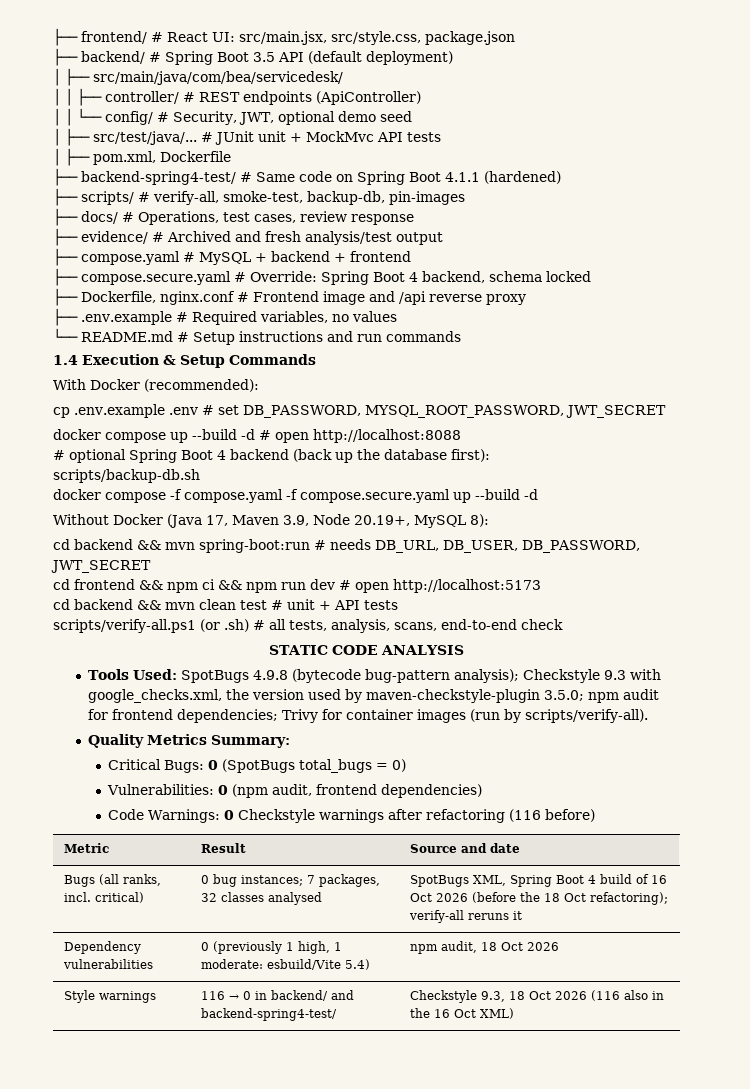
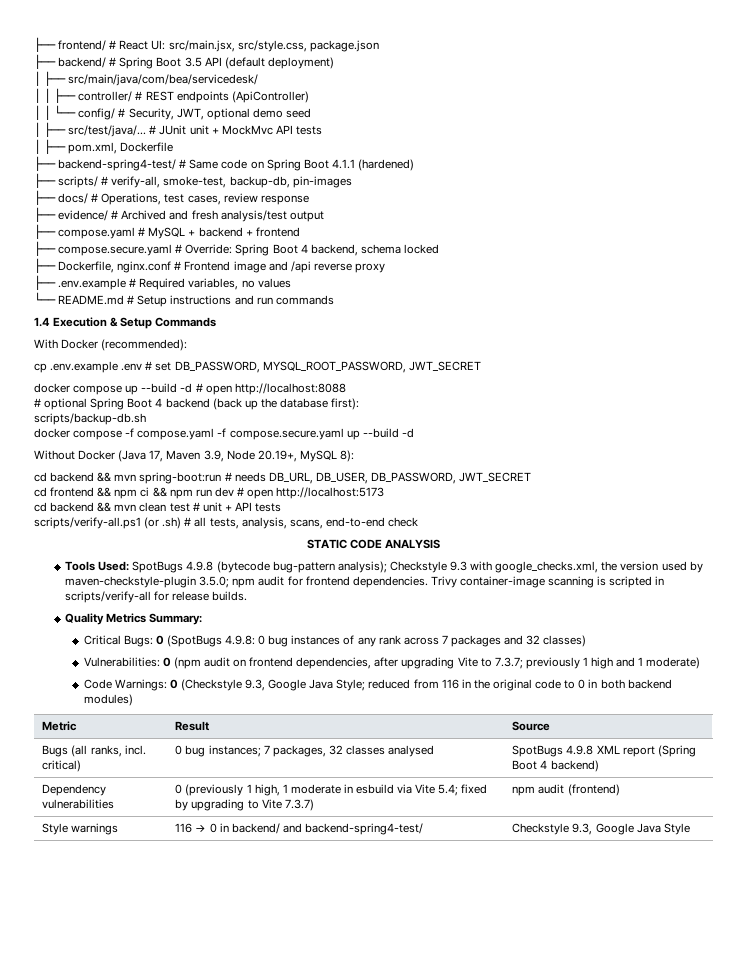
- Tools Used: SpotBugs 4.9.8 (bytecode bug-pattern analysis); Checkstyle 9.3 with google_checks.xml, the version used by maven-checkstyle-plugin 3.5.0; npm audit for frontend dependencies; Trivy for container images (run by scripts/verify-all).
+ Tools Used: SpotBugs 4.9.8 (bytecode bug-pattern analysis); Checkstyle 9.3 with google_checks.xml, the version used by maven-checkstyle-plugin 3.5.0; npm audit for frontend dependencies. Trivy container-image scanning is scripted in scripts/verify-all for release builds.
- Critical Bugs: 0 (SpotBugs total_bugs = 0)
- Vulnerabilities: 0 (npm audit, frontend dependencies)
- Code Warnings: 0 Checkstyle warnings after refactoring (116 before)
+ Critical Bugs: 0 (SpotBugs 4.9.8: 0 bug instances of any rank across 7 packages and 32 classes)
+ Vulnerabilities: 0 (npm audit on frontend dependencies, after upgrading Vite to 7.3.7; previously 1 high and 1 moderate)
+ Code Warnings: 0 (Checkstyle 9.3, Google Java Style; reduced from 116 in the original code to 0 in both backend modules)
- Metric | Result | Source and date
+ Metric | Result | Source
- Bugs (all ranks, incl. critical) | 0 bug instances; 7 packages, 32 classes analysed | SpotBugs XML, Spring Boot 4 build of 16 Oct 2026 (before the 18 Oct refactoring); verify-all reruns it
+ Bugs (all ranks, incl. critical) | 0 bug instances; 7 packages, 32 classes analysed | SpotBugs 4.9.8 XML report (Spring Boot 4 backend)
- Dependency vulnerabilities | 0 (previously 1 high, 1 moderate: esbuild/Vite 5.4) | npm audit, 18 Oct 2026
+ Dependency vulnerabilities | 0 (previously 1 high, 1 moderate in esbuild via Vite 5.4; fixed by upgrading to Vite 7.3.7) | npm audit (frontend)
- Style warnings | 116 → 0 in backend/ and backend-spring4-test/ | Checkstyle 9.3, 18 Oct 2026 (116 also in the 16 Oct XML)
+ Style warnings | 116 → 0 in backend/ and backend-spring4-test/ | Checkstyle 9.3, Google Java Style

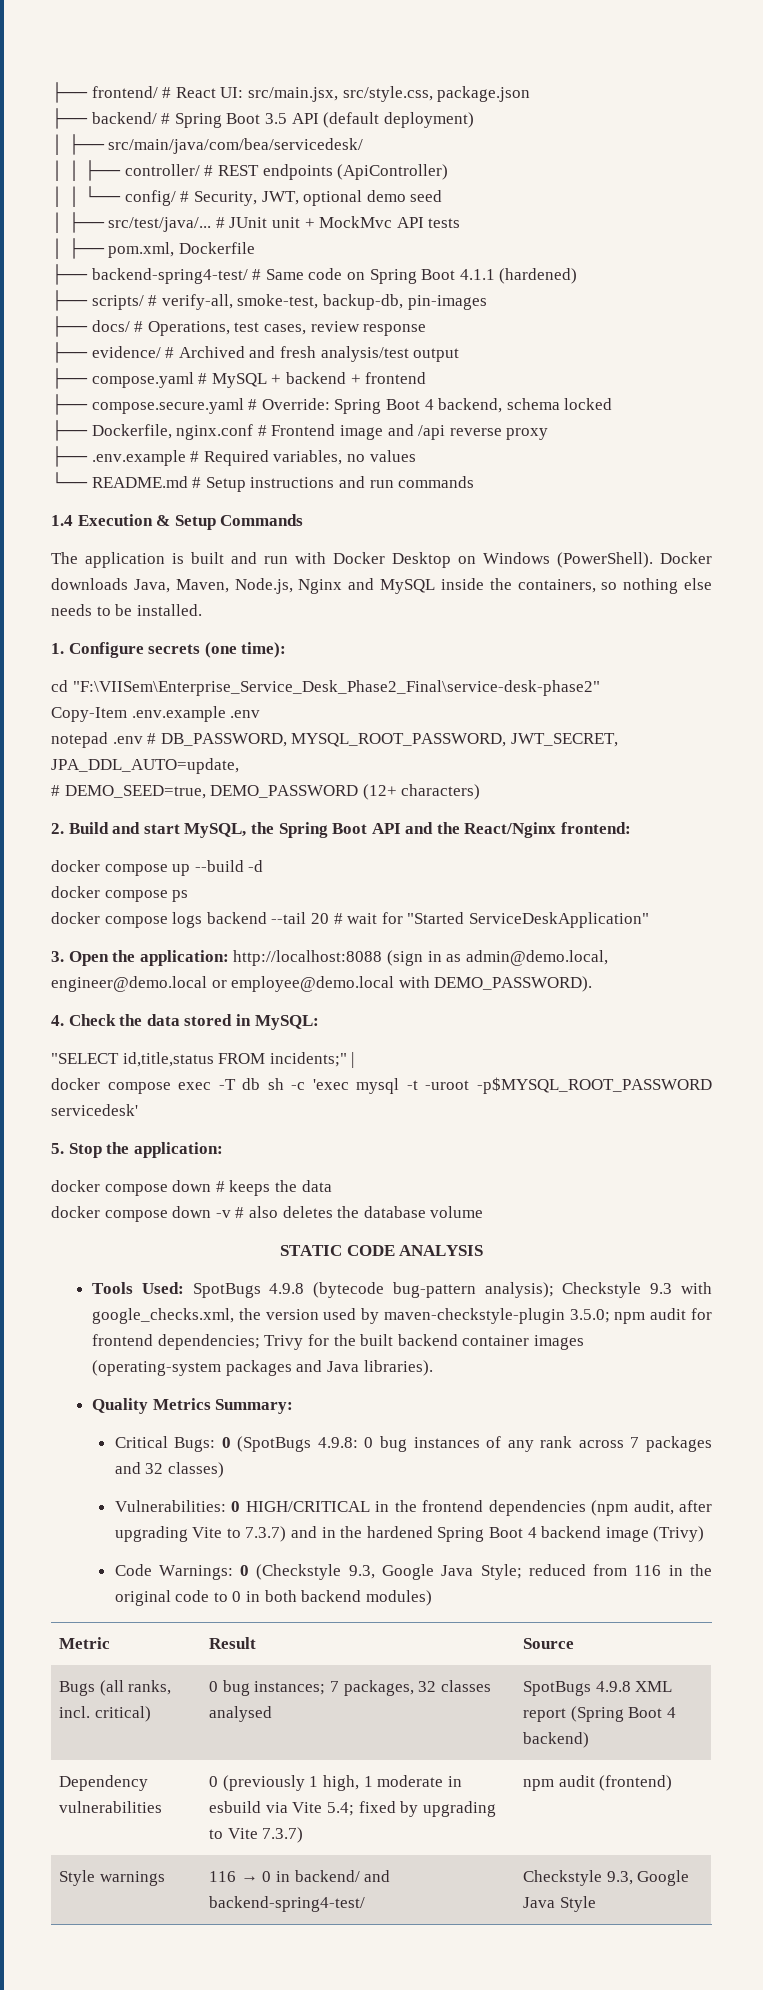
- With Docker (recommended):
- cp .env.example .env # set DB_PASSWORD, MYSQL_ROOT_PASSWORD, JWT_SECRET
+ The application is built and run with Docker Desktop on Windows (PowerShell). Docker downloads Java, Maven, Node.js, Nginx and MySQL inside the containers, so nothing else needs to be installed.
+ 1. Configure secrets (one time):
+ cd "F:\VIISem\Enterprise_Service_Desk_Phase2_Final\service-desk-phase2"
+ Copy-Item .env.example .env
+ notepad .env # DB_PASSWORD, MYSQL_ROOT_PASSWORD, JWT_SECRET, JPA_DDL_AUTO=update,
+ # DEMO_SEED=true, DEMO_PASSWORD (12+ characters)
+ 2. Build and start MySQL, the Spring Boot API and the React/Nginx frontend:
- docker compose up --build -d # open http://localhost:8088
- # optional Spring Boot 4 backend (back up the database first):
- scripts/backup-db.sh
- docker compose -f compose.yaml -f compose.secure.yaml up --build -d
- Without Docker (Java 17, Maven 3.9, Node 20.19+, MySQL 8):
- cd backend && mvn spring-boot:run # needs DB_URL, DB_USER, DB_PASSWORD, JWT_SECRET
- cd frontend && npm ci && npm run dev # open http://localhost:5173
- cd backend && mvn clean test # unit + API tests
- scripts/verify-all.ps1 (or .sh) # all tests, analysis, scans, end-to-end check
+ docker compose up --build -d
+ docker compose ps
+ docker compose logs backend --tail 20 # wait for "Started ServiceDeskApplication"
+ 3. Open the application: http://localhost:8088 (sign in as admin@demo.local, engineer@demo.local or employee@demo.local with DEMO_PASSWORD).
+ 4. Check the data stored in MySQL:
+ "SELECT id,title,status FROM incidents;" |
+ docker compose exec -T db sh -c 'exec mysql -t -uroot -p$MYSQL_ROOT_PASSWORD servicedesk'
+ 5. Stop the application:
+ docker compose down # keeps the data
+ docker compose down -v # also deletes the database volume
- Tools Used: SpotBugs 4.9.8 (bytecode bug-pattern analysis); Checkstyle 9.3 with google_checks.xml, the version used by maven-checkstyle-plugin 3.5.0; npm audit for frontend dependencies. Trivy container-image scanning is scripted in scripts/verify-all for release builds.
+ Tools Used: SpotBugs 4.9.8 (bytecode bug-pattern analysis); Checkstyle 9.3 with google_checks.xml, the version used by maven-checkstyle-plugin 3.5.0; npm audit for frontend dependencies; Trivy for the built backend container images (operating-system packages and Java libraries).
- Vulnerabilities: 0 (npm audit on frontend dependencies, after upgrading Vite to 7.3.7; previously 1 high and 1 moderate)
+ Vulnerabilities: 0 HIGH/CRITICAL in the frontend dependencies (npm audit, after upgrading Vite to 7.3.7) and in the hardened Spring Boot 4 backend image (Trivy)

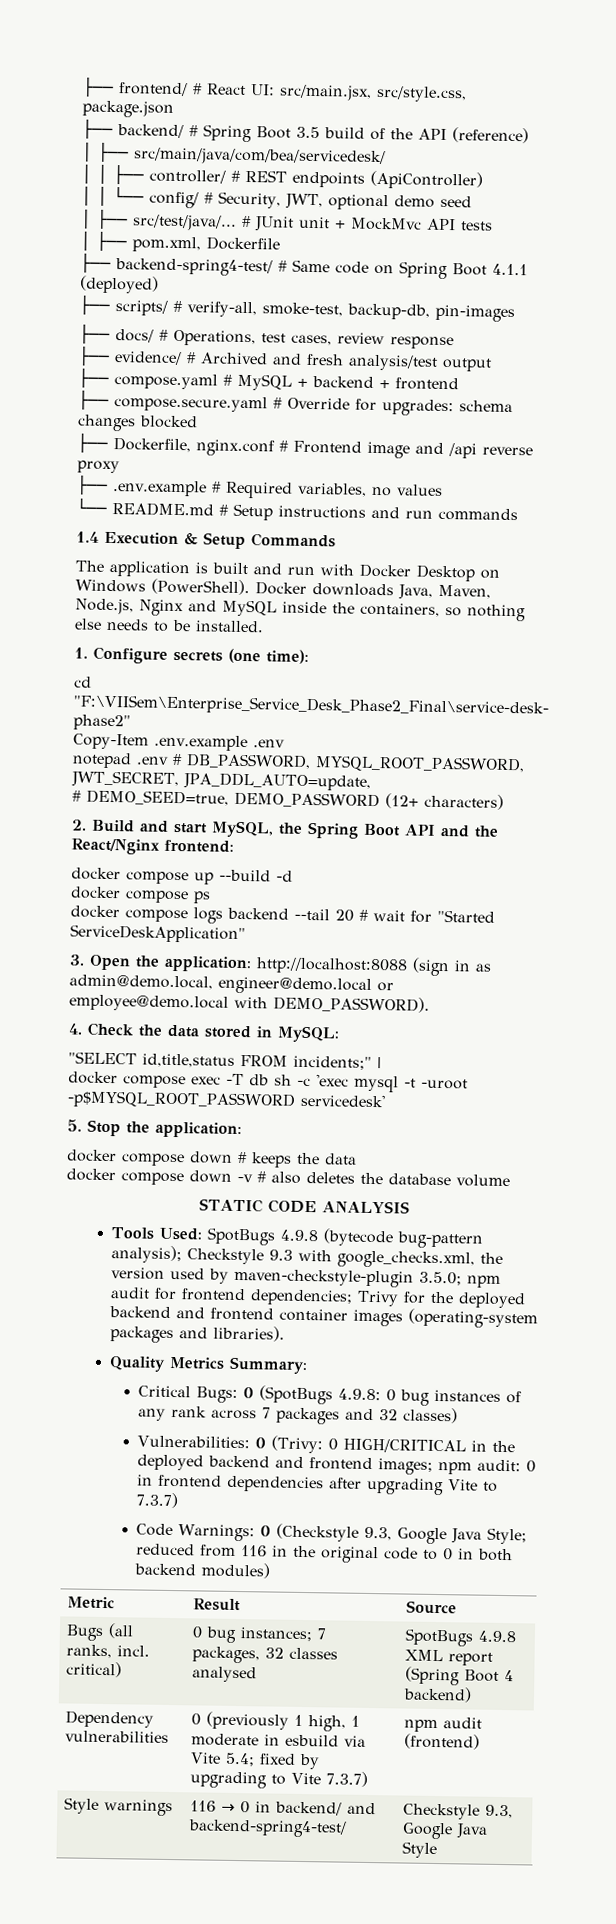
- ├── backend/ # Spring Boot 3.5 API (default deployment)
+ ├── backend/ # Spring Boot 3.5 build of the API (reference)
- ├── backend-spring4-test/ # Same code on Spring Boot 4.1.1 (hardened)
+ ├── backend-spring4-test/ # Same code on Spring Boot 4.1.1 (deployed)
- ├── compose.secure.yaml # Override: Spring Boot 4 backend, schema locked
+ ├── compose.secure.yaml # Override for upgrades: schema changes blocked
- Tools Used: SpotBugs 4.9.8 (bytecode bug-pattern analysis); Checkstyle 9.3 with google_checks.xml, the version used by maven-checkstyle-plugin 3.5.0; npm audit for frontend dependencies; Trivy for the built backend container images (operating-system packages and Java libraries).
+ Tools Used: SpotBugs 4.9.8 (bytecode bug-pattern analysis); Checkstyle 9.3 with google_checks.xml, the version used by maven-checkstyle-plugin 3.5.0; npm audit for frontend dependencies; Trivy for the deployed backend and frontend container images (operating-system packages and libraries).
- Vulnerabilities: 0 HIGH/CRITICAL in the frontend dependencies (npm audit, after upgrading Vite to 7.3.7) and in the hardened Spring Boot 4 backend image (Trivy)
+ Vulnerabilities: 0 (Trivy: 0 HIGH/CRITICAL in the deployed backend and frontend images; npm audit: 0 in frontend dependencies after upgrading Vite to 7.3.7)

